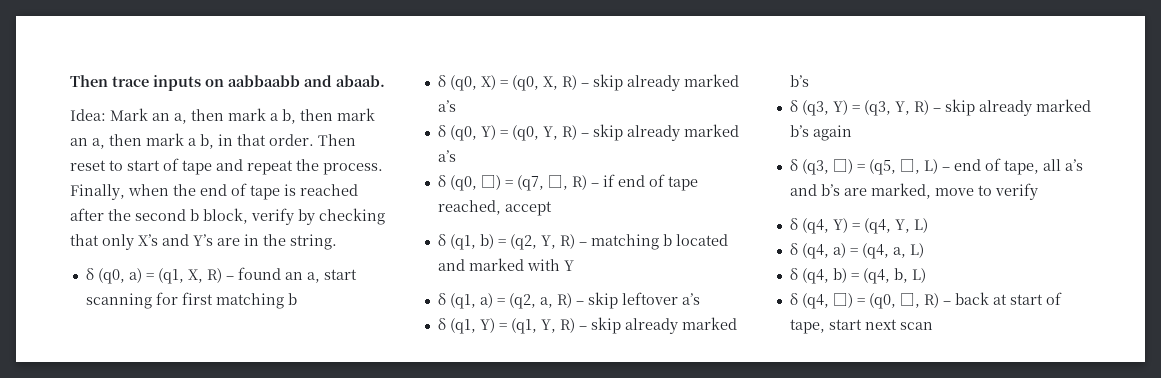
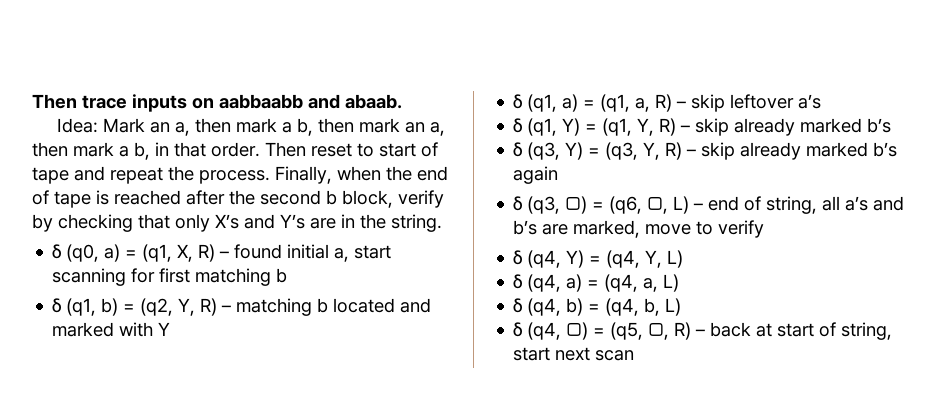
- δ (q0, a) = (q1, X, R) – found an a, start scanning for first matching b
+ δ (q0, a) = (q1, X, R) – found initial a, start scanning for first matching b
- δ (q0, X) = (q0, X, R) – skip already marked a’s
- δ (q0, Y) = (q0, Y, R) – skip already marked a’s
- δ (q0, □) = (q7, □, R) – if end of tape reached, accept
- δ (q1, a) = (q2, a, R) – skip leftover a’s
+ δ (q1, a) = (q1, a, R) – skip leftover a’s
- δ (q3, □) = (q5, □, L) – end of tape, all a’s and b’s are marked, move to verify
+ δ (q3, □) = (q6, □, L) – end of string, all a’s and b’s are marked, move to verify
- δ (q4, □) = (q0, □, R) – back at start of tape, start next scan
+ δ (q4, □) = (q5, □, R) – back at start of string, start next scan

